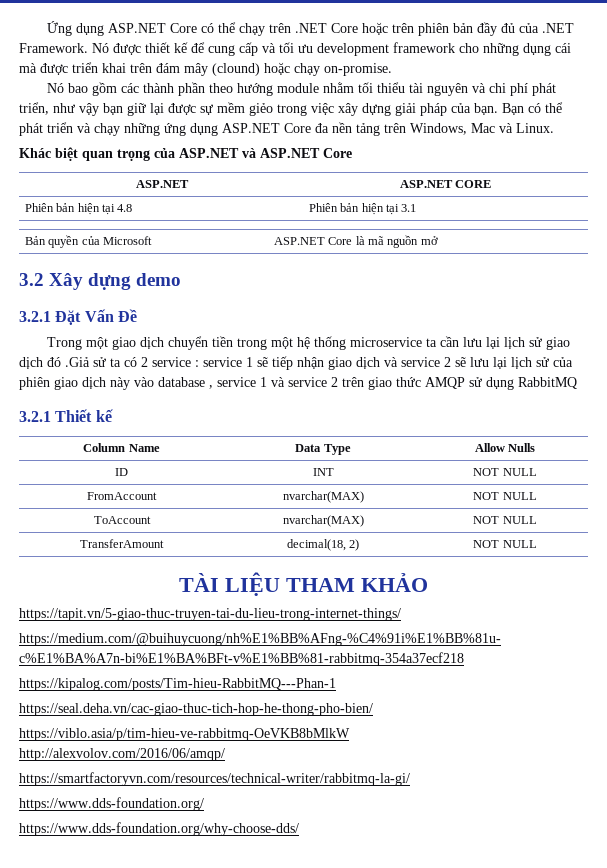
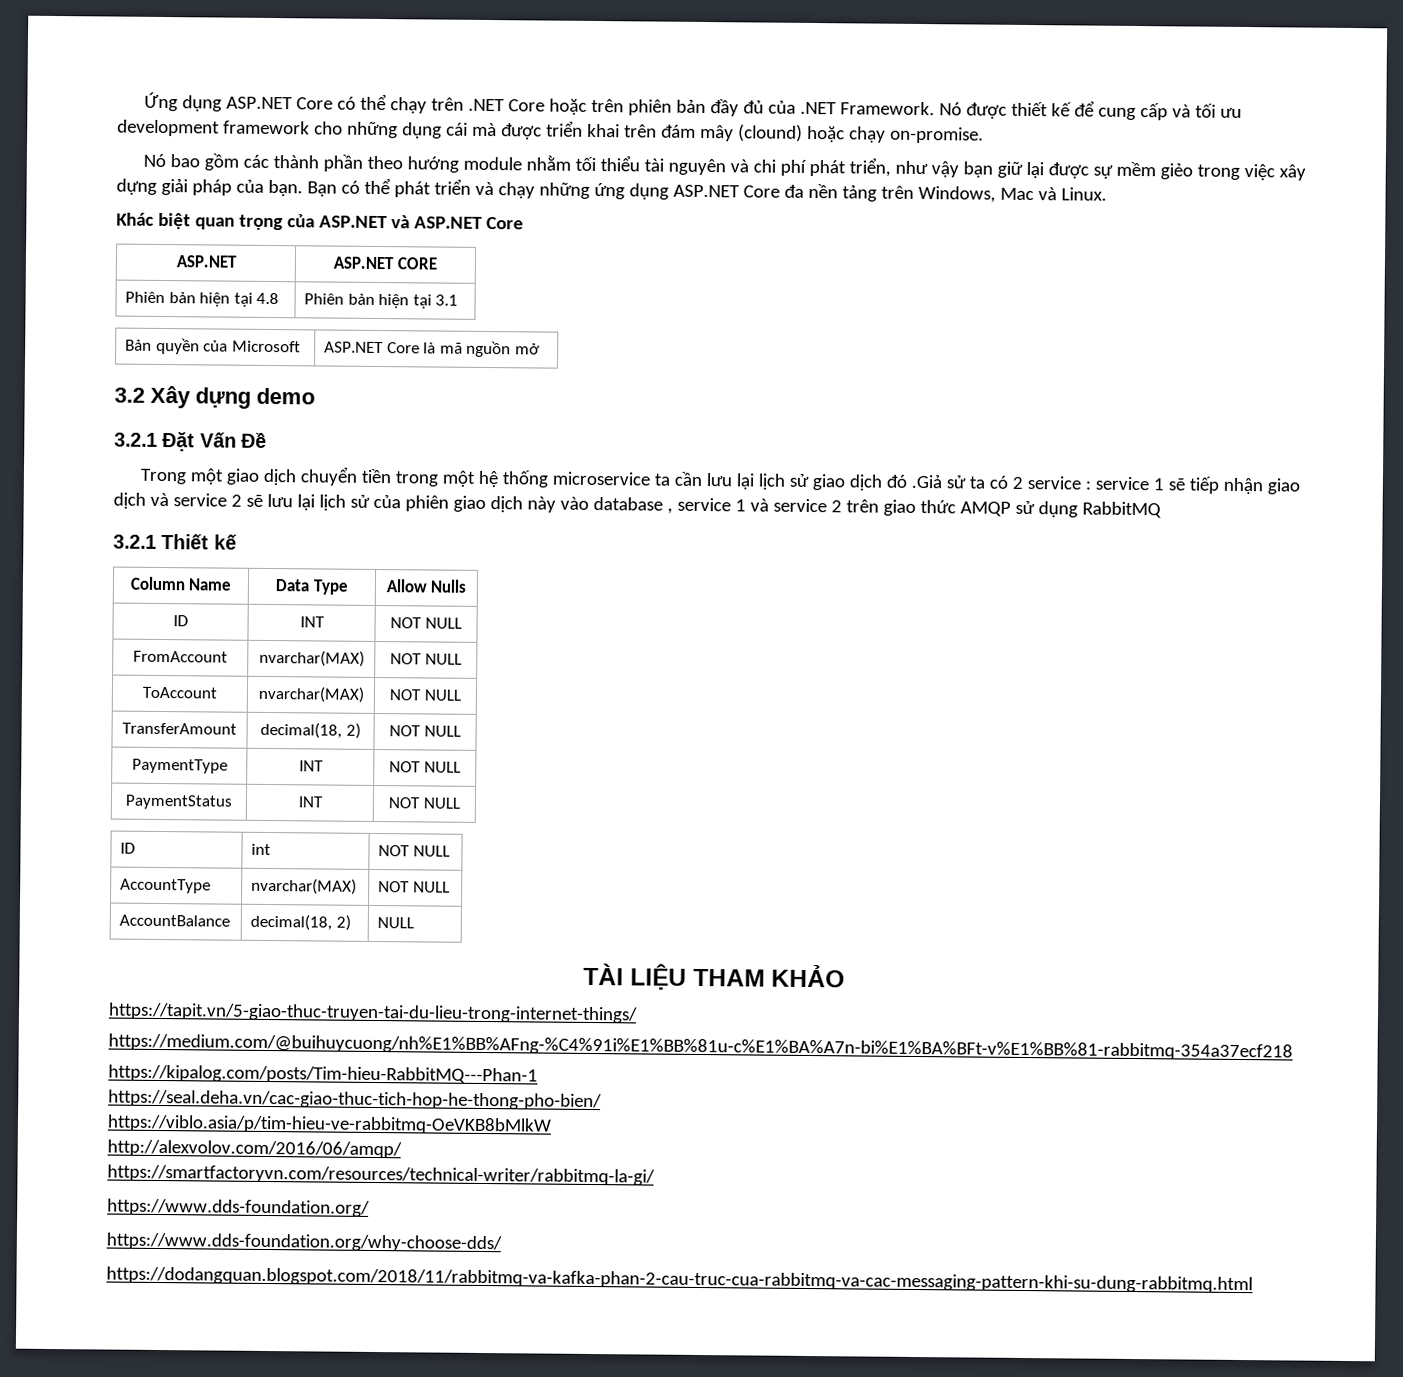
+ PaymentType | INT | NOT NULL
+ PaymentStatus | INT | NOT NULL
+ ID | int | NOT NULL
+ AccountType | nvarchar(MAX) | NOT NULL
+ AccountBalance | decimal(18, 2) | NULL
+ https://dodangquan.blogspot.com/2018/11/rabbitmq-va-kafka-phan-2-cau-truc-cua-rabbitmq-va-cac-messaging-pattern-khi-su-dung-rabbitmq.html

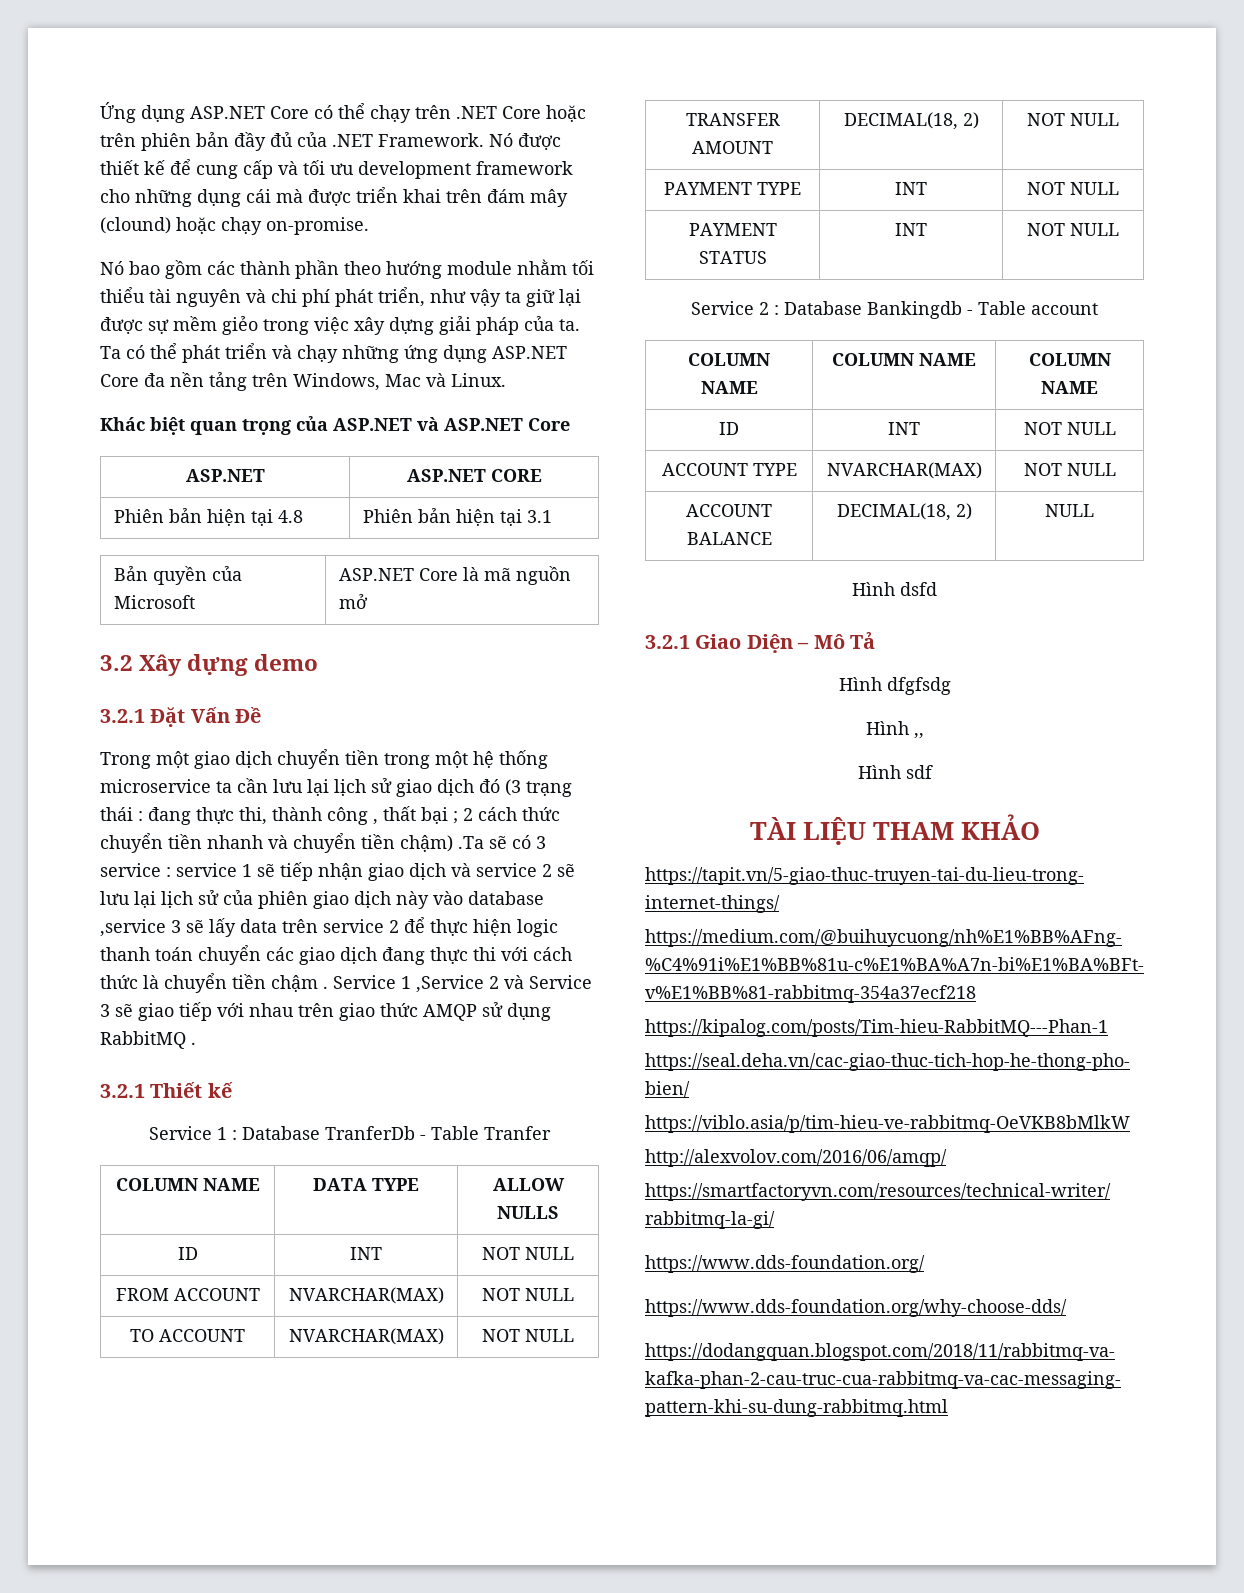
- Nó bao gồm các thành phần theo hướng module nhằm tối thiểu tài nguyên và chi phí phát triển, như vậy bạn giữ lại được sự mềm giẻo trong việc xây dựng giải pháp của bạn. Bạn có thể phát triển và chạy những ứng dụng ASP.NET Core đa nền tảng trên Windows, Mac và Linux.
+ Nó bao gồm các thành phần theo hướng module nhằm tối thiểu tài nguyên và chi phí phát triển, như vậy ta giữ lại được sự mềm giẻo trong việc xây dựng giải pháp của ta. Ta có thể phát triển và chạy những ứng dụng ASP.NET Core đa nền tảng trên Windows, Mac và Linux.
- Trong một giao dịch chuyển tiền trong một hệ thống microservice ta cần lưu lại lịch sử giao dịch đó .Giả sử ta có 2 service : service 1 sẽ tiếp nhận giao dịch và service 2 sẽ lưu lại lịch sử của phiên giao dịch này vào database , service 1 và service 2 trên giao thức AMQP sử dụng RabbitMQ
+ Trong một giao dịch chuyển tiền trong một hệ thống microservice ta cần lưu lại lịch sử giao dịch đó (3 trạng thái : đang thực thi, thành công , thất bại ; 2 cách thức chuyển tiền nhanh và chuyển tiền chậm) .Ta sẽ có 3 service : service 1 sẽ tiếp nhận giao dịch và service 2 sẽ lưu lại lịch sử của phiên giao dịch này vào database ,service 3 sẽ lấy data trên service 2 để thực hiện logic thanh toán chuyển các giao dịch đang thực thi với cách thức là chuyển tiền chậm . Service 1 ,Service 2 và Service 3 sẽ giao tiếp với nhau trên giao thức AMQP sử dụng RabbitMQ .
- Column Name | Data Type | Allow Nulls
+ Service 1 : Database TranferDb - Table Tranfer
+ COLUMN NAME | DATA TYPE | ALLOW NULLS
  ID | INT | NOT NULL
- FromAccount | nvarchar(MAX) | NOT NULL
- ToAccount | nvarchar(MAX) | NOT NULL
- TransferAmount | decimal(18, 2) | NOT NULL
+ FROM ACCOUNT | NVARCHAR(MAX) | NOT NULL
+ TO ACCOUNT | NVARCHAR(MAX) | NOT NULL
+ TRANSFER AMOUNT | DECIMAL(18, 2) | NOT NULL
- PaymentType | INT | NOT NULL
- PaymentStatus | INT | NOT NULL
- ID | int | NOT NULL
- AccountType | nvarchar(MAX) | NOT NULL
- AccountBalance | decimal(18, 2) | NULL
+ PAYMENT TYPE | INT | NOT NULL
+ PAYMENT STATUS | INT | NOT NULL
+ Service 2 : Database Bankingdb - Table account
+ COLUMN NAME | COLUMN NAME | COLUMN NAME
+ ID | INT | NOT NULL
+ ACCOUNT TYPE | NVARCHAR(MAX) | NOT NULL
+ ACCOUNT BALANCE | DECIMAL(18, 2) | NULL
+ Hình dsfd
+ 3.2.1 Giao Diện – Mô Tả
+ Hình dfgfsdg
+ Hình ,,
+ Hình sdf

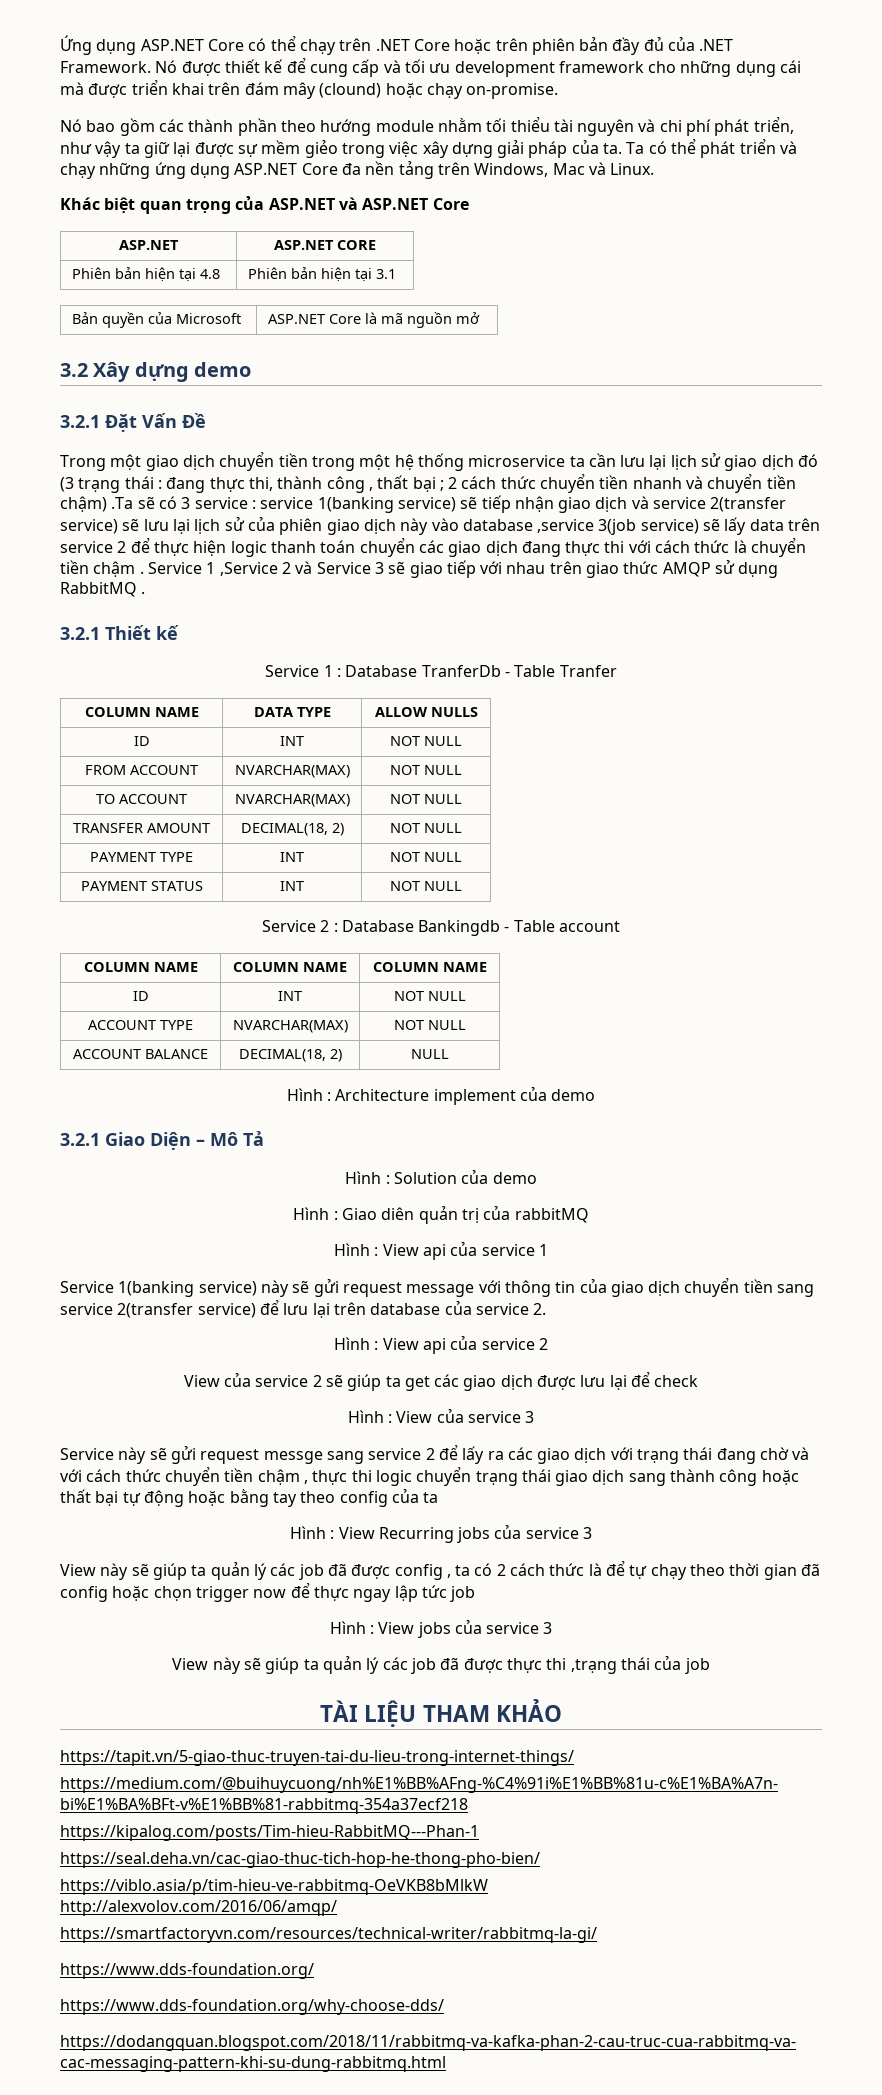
- service 1 sẽ tiếp nhận giao dịch và service 2 sẽ lưu lại lịch sử của phiên giao dịch này vào database ,service 3 sẽ lấy data trên service 2 để thực hiện logic thanh toán chuyển các giao dịch đang thực thi với cách thức là chuyển tiền chậm .
+ service 1(banking service) sẽ tiếp nhận giao dịch và service 2(transfer service) sẽ lưu lại lịch sử của phiên giao dịch này vào database ,service 3(job service) sẽ lấy data trên service 2 để thực hiện logic thanh toán chuyển các giao dịch đang thực thi với cách thức là chuyển tiền chậm .
- Hình dsfd
+ Hình : Architecture implement của demo
- Hình dfgfsdg
- Hình ,,
- Hình sdf
+ Hình : Solution của demo
+ Hình : Giao diên quản trị của rabbitMQ
+ Hình : View api của service 1
+ Service 1(banking service) này sẽ gửi request message với thông tin của giao dịch chuyển tiền sang service 2(transfer service) để lưu lại trên database của service 2.
+ Hình : View api của service 2
+ View của service 2 sẽ giúp ta get các giao dịch được lưu lại để check
+ Hình : View của service 3
+ Service này sẽ gửi request messge sang service 2 để lấy ra các giao dịch với trạng thái đang chờ và với cách thức chuyển tiền chậm , thực thi logic chuyển trạng thái giao dịch sang thành công hoặc thất bại tự động hoặc bằng tay theo config của ta
+ Hình : View Recurring jobs của service 3
+ View này sẽ giúp ta quản lý các job đã được config , ta có 2 cách thức là để tự chạy theo thời gian đã config hoặc chọn trigger now để thực ngay lập tức job
+ Hình : View jobs của service 3
+ View này sẽ giúp ta quản lý các job đã được thực thi ,trạng thái của job

